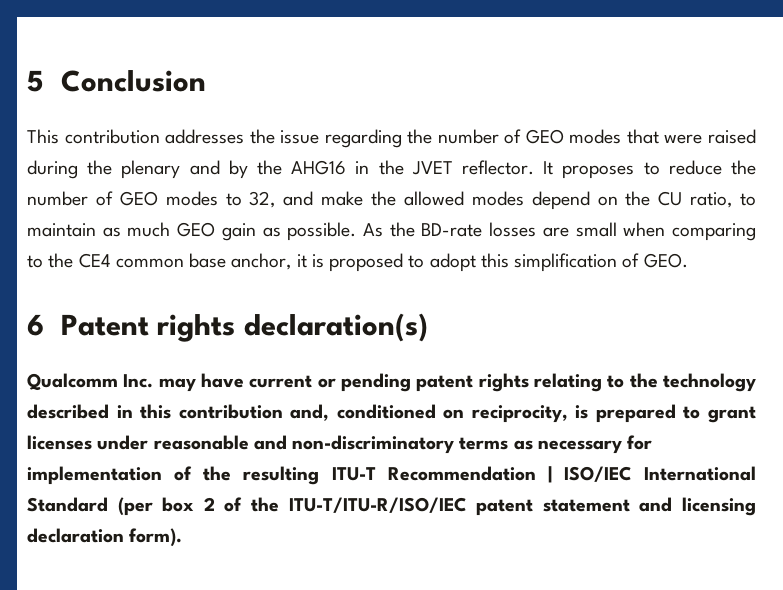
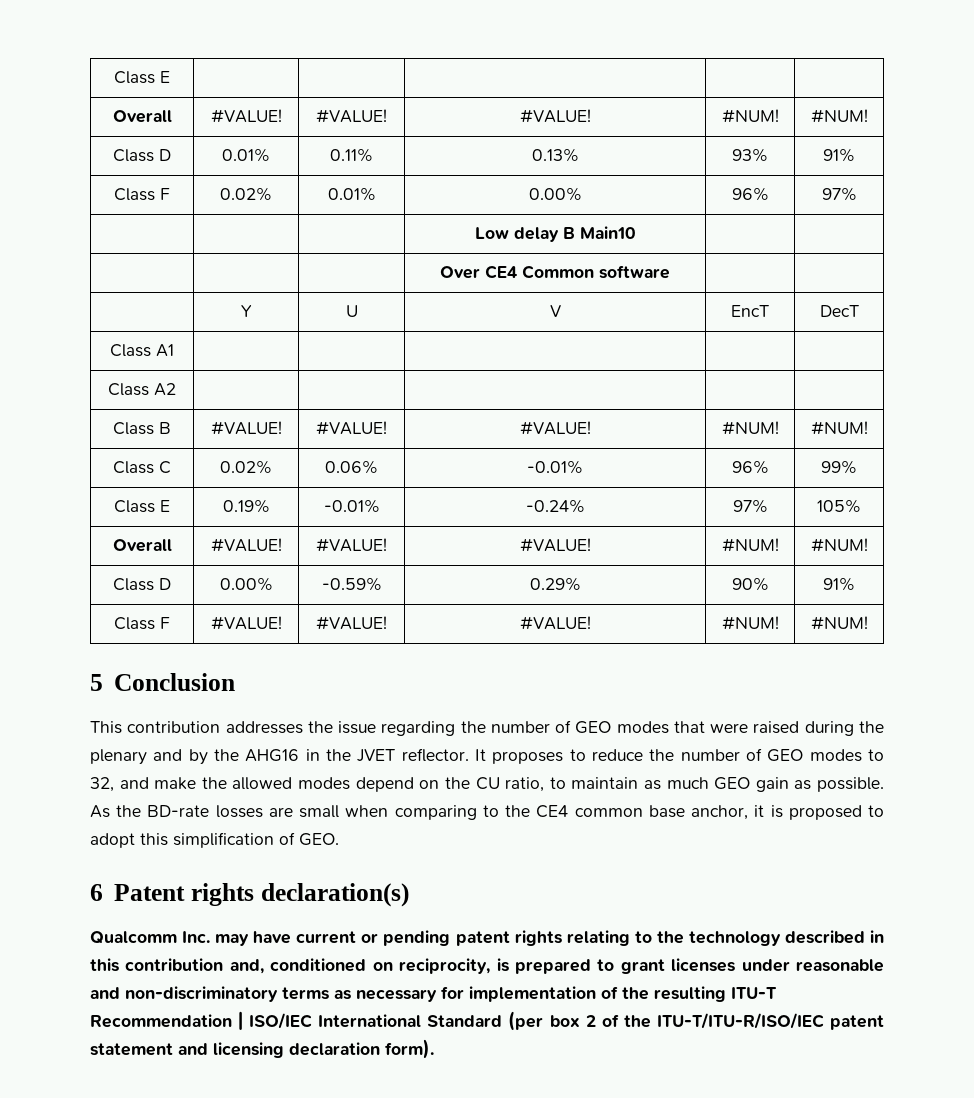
+ Class E | | | | |
+ Overall | #VALUE! | #VALUE! | #VALUE! | #NUM! | #NUM!
+ Class D | 0.01% | 0.11% | 0.13% | 93% | 91%
+ Class F | 0.02% | 0.01% | 0.00% | 96% | 97%
+ | | | Low delay B Main10 | |
+ | | | Over CE4 Common software | |
+ | Y | U | V | EncT | DecT
+ Class A1 | | | | |
+ Class A2 | | | | |
+ Class B | #VALUE! | #VALUE! | #VALUE! | #NUM! | #NUM!
+ Class C | 0.02% | 0.06% | -0.01% | 96% | 99%
+ Class E | 0.19% | -0.01% | -0.24% | 97% | 105%
+ Overall | #VALUE! | #VALUE! | #VALUE! | #NUM! | #NUM!
+ Class D | 0.00% | -0.59% | 0.29% | 90% | 91%
+ Class F | #VALUE! | #VALUE! | #VALUE! | #NUM! | #NUM!

